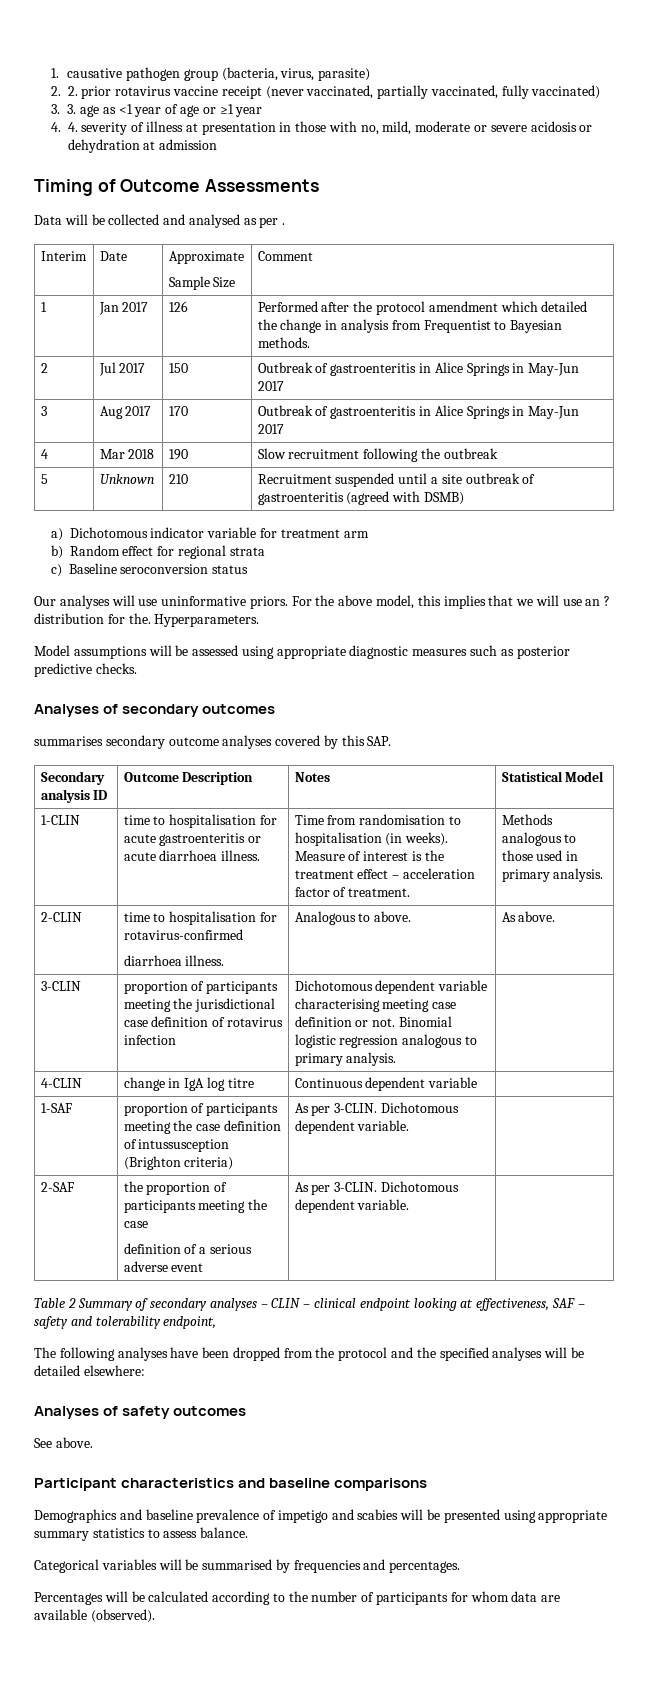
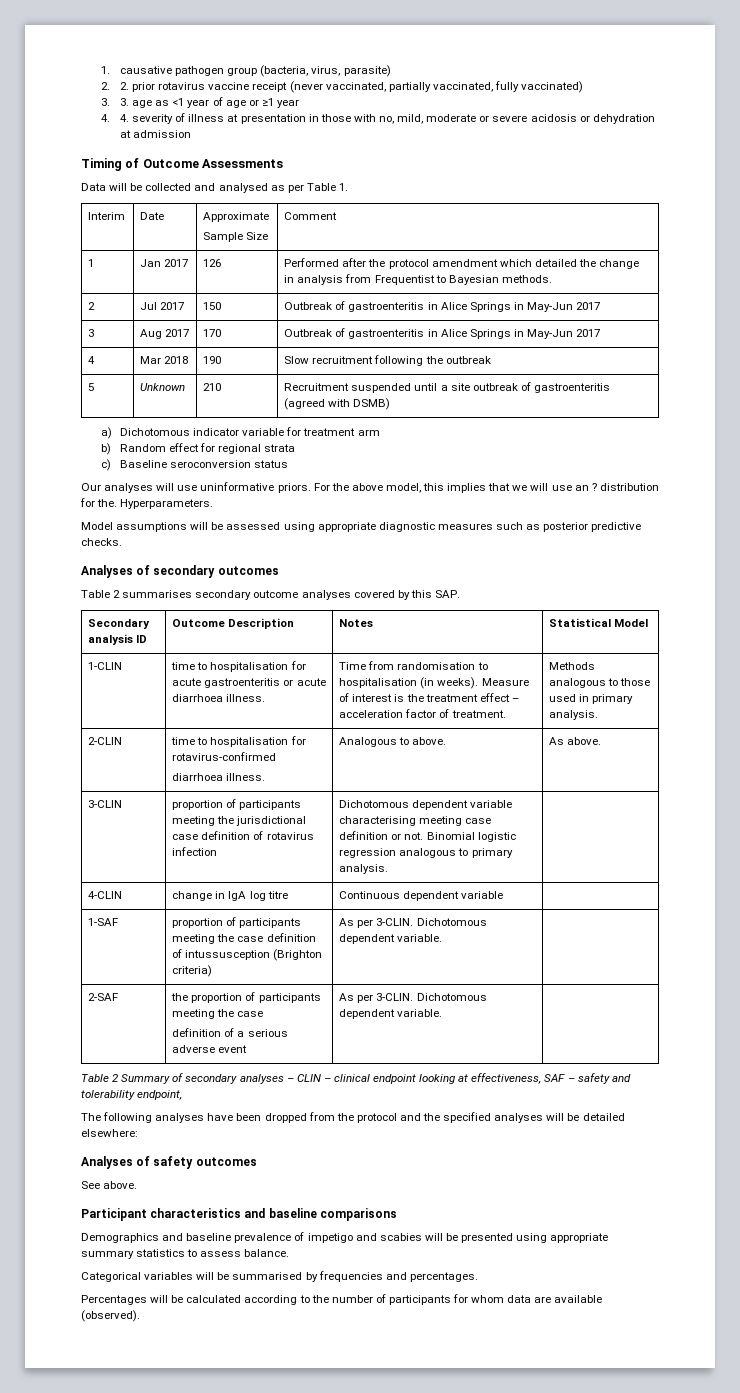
- Data will be collected and analysed as per .
+ Data will be collected and analysed as per Table 1.
- summarises secondary outcome analyses covered by this SAP.
+ Table 2 summarises secondary outcome analyses covered by this SAP.

